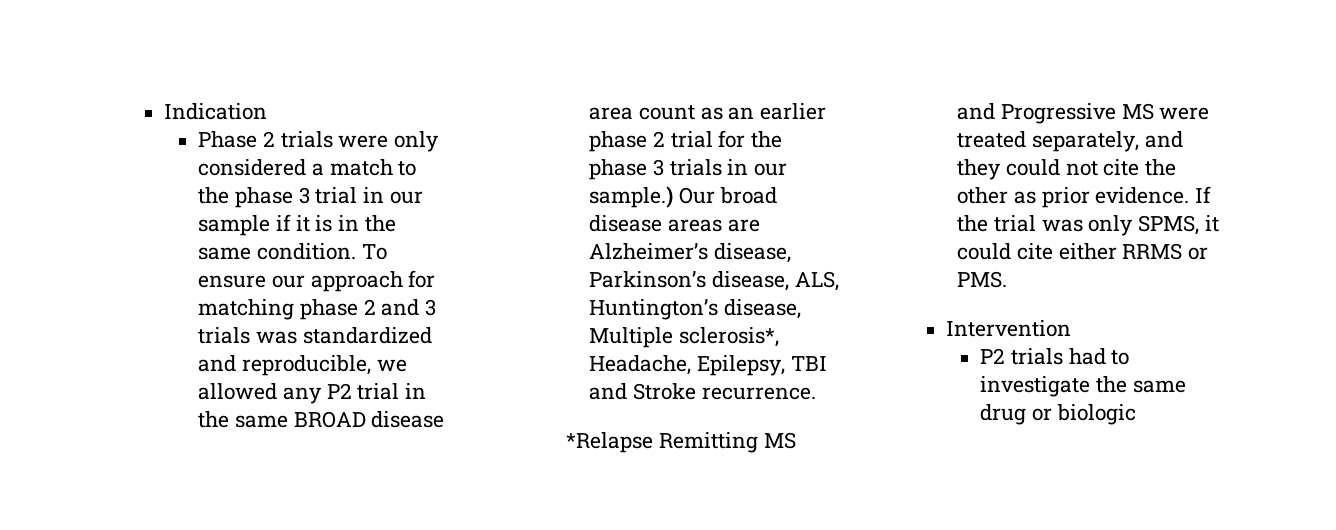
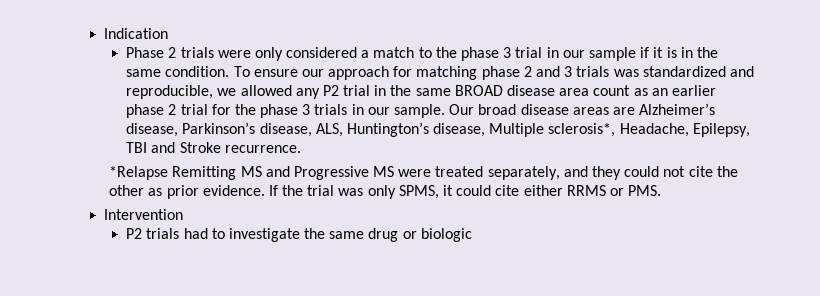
- To ensure our approach for matching phase 2 and 3 trials was standardized and reproducible, we allowed any P2 trial in the same BROAD disease area count as an earlier phase 2 trial for the phase 3 trials in our sample.)
+ To ensure our approach for matching phase 2 and 3 trials was standardized and reproducible, we allowed any P2 trial in the same BROAD disease area count as an earlier phase 2 trial for the phase 3 trials in our sample.

